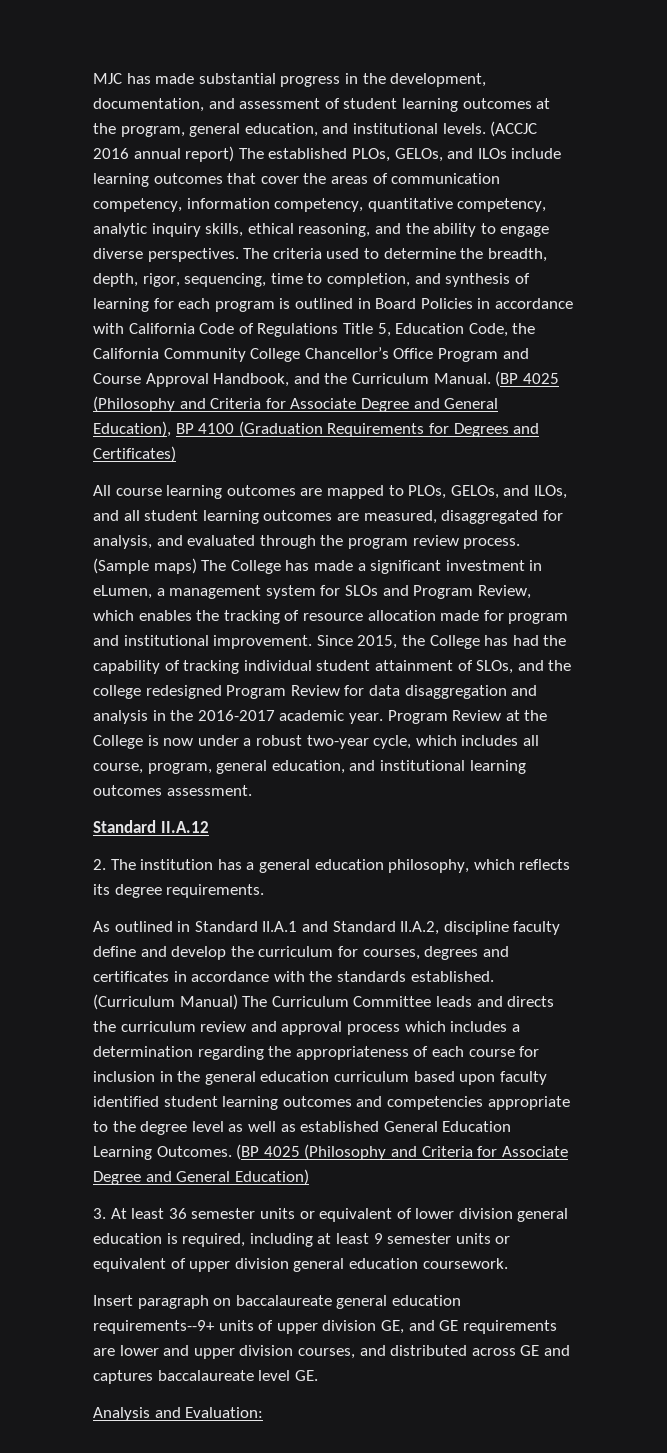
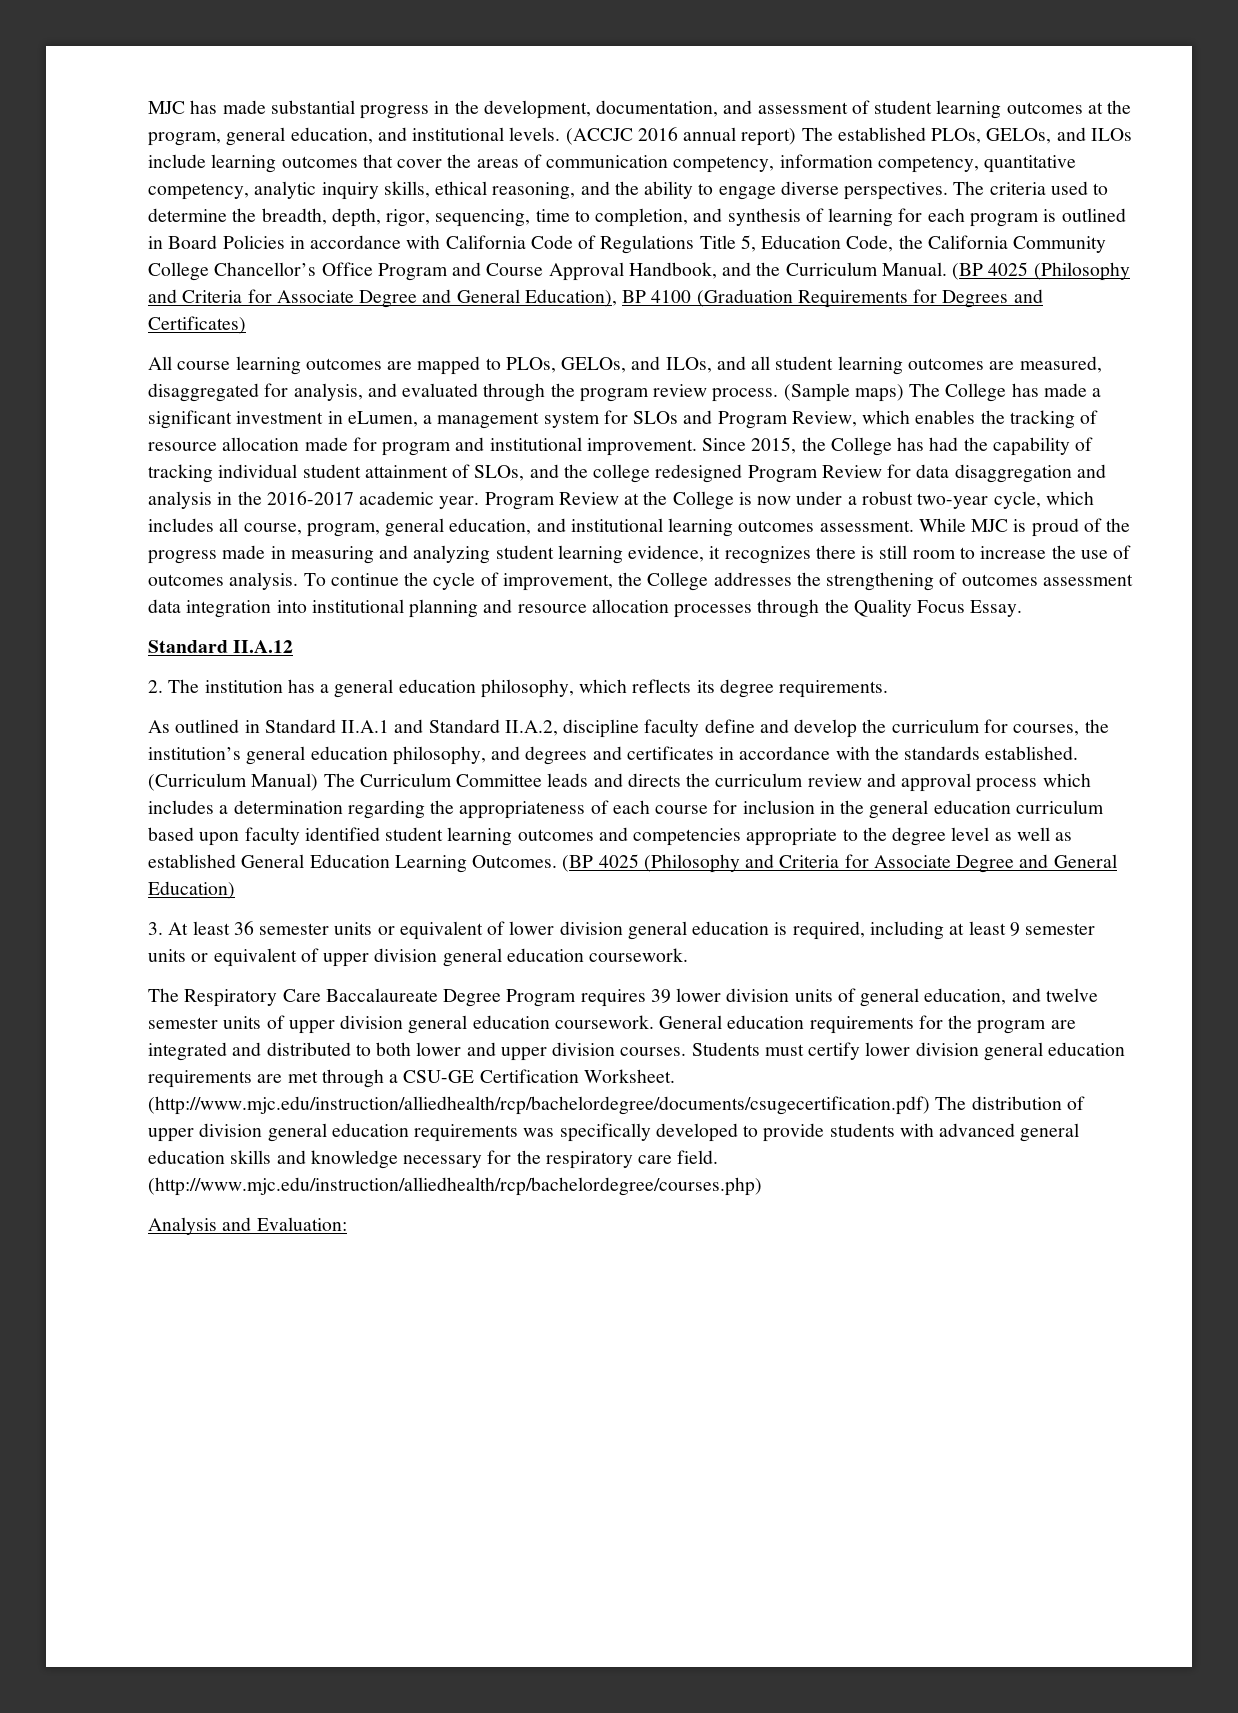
+ While MJC is proud of the progress made in measuring and analyzing student learning evidence, it recognizes there is still room to increase the use of outcomes analysis. To continue the cycle of improvement, the College addresses the strengthening of outcomes assessment data integration into institutional planning and resource allocation processes through the Quality Focus Essay.
- As outlined in Standard II.A.1 and Standard II.A.2, discipline faculty define and develop the curriculum for courses, degrees and certificates in accordance with the standards established.
+ As outlined in Standard II.A.1 and Standard II.A.2, discipline faculty define and develop the curriculum for courses, the institution’s general education philosophy, and degrees and certificates in accordance with the standards established.
- Insert paragraph on baccalaureate general education requirements--9+ units of upper division GE, and GE requirements are lower and upper division courses, and distributed across GE and captures baccalaureate level GE.
+ The Respiratory Care Baccalaureate Degree Program requires 39 lower division units of general education, and twelve semester units of upper division general education coursework. General education requirements for the program are integrated and distributed to both lower and upper division courses. Students must certify lower division general education requirements are met through a CSU-GE Certification Worksheet. (http://www.mjc.edu/instruction/alliedhealth/rcp/bachelordegree/documents/csugecertification.pdf) The distribution of upper division general education requirements was specifically developed to provide students with advanced general education skills and knowledge necessary for the respiratory care field. (http://www.mjc.edu/instruction/alliedhealth/rcp/bachelordegree/courses.php)

